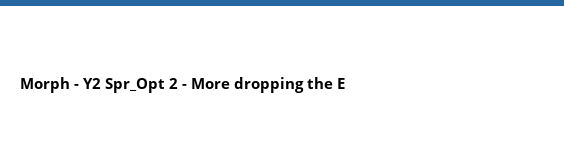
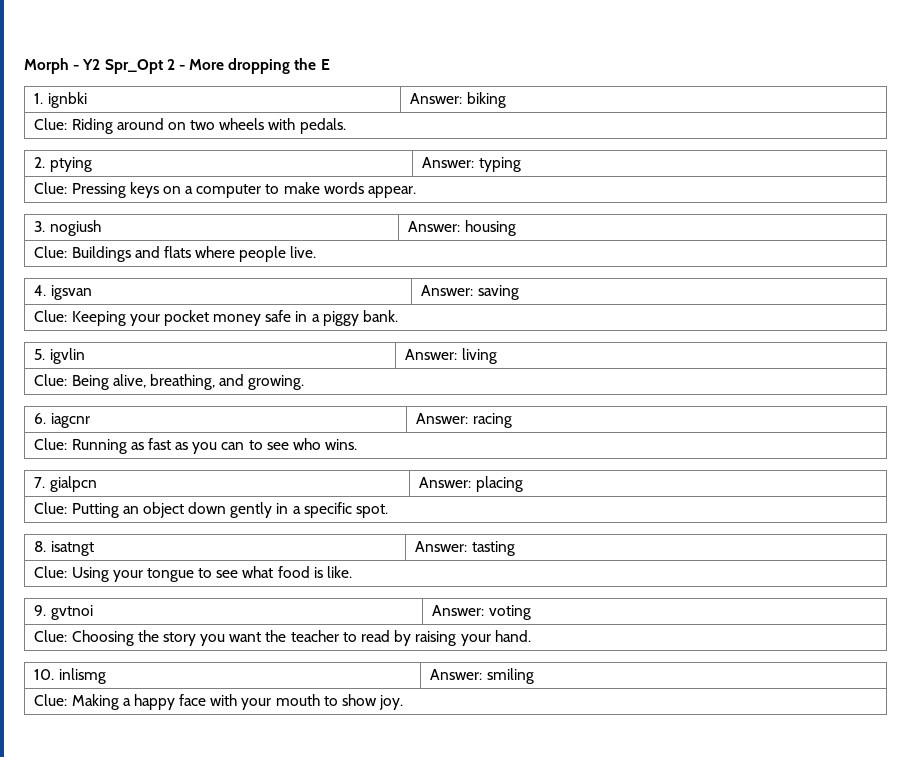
+ 1. ignbki | Answer: biking
+ Clue: Riding around on two wheels with pedals.
+ 2. ptying | Answer: typing
+ Clue: Pressing keys on a computer to make words appear.
+ 3. nogiush | Answer: housing
+ Clue: Buildings and flats where people live.
+ 4. igsvan | Answer: saving
+ Clue: Keeping your pocket money safe in a piggy bank.
+ 5. igvlin | Answer: living
+ Clue: Being alive, breathing, and growing.
+ 6. iagcnr | Answer: racing
+ Clue: Running as fast as you can to see who wins.
+ 7. gialpcn | Answer: placing
+ Clue: Putting an object down gently in a specific spot.
+ 8. isatngt | Answer: tasting
+ Clue: Using your tongue to see what food is like.
+ 9. gvtnoi | Answer: voting
+ Clue: Choosing the story you want the teacher to read by raising your hand.
+ 10. inlismg | Answer: smiling
+ Clue: Making a happy face with your mouth to show joy.

